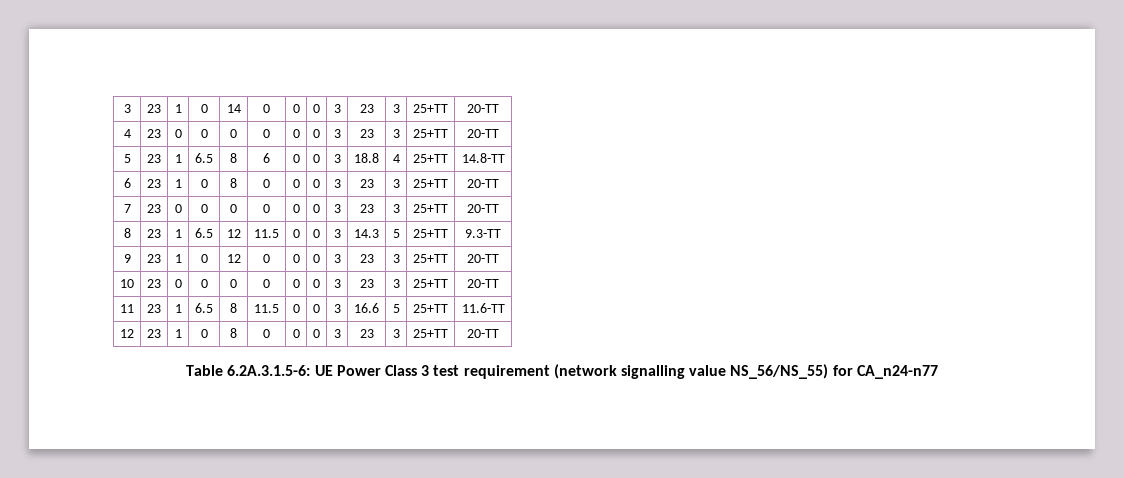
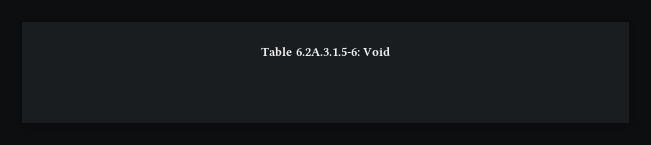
- 3 | 23 | 1 | 0 | 14 | 0 | 0 | 0 | 3 | 23 | 3 | 25+TT | 20-TT
- 4 | 23 | 0 | 0 | 0 | 0 | 0 | 0 | 3 | 23 | 3 | 25+TT | 20-TT
- 5 | 23 | 1 | 6.5 | 8 | 6 | 0 | 0 | 3 | 18.8 | 4 | 25+TT | 14.8-TT
- 6 | 23 | 1 | 0 | 8 | 0 | 0 | 0 | 3 | 23 | 3 | 25+TT | 20-TT
- 7 | 23 | 0 | 0 | 0 | 0 | 0 | 0 | 3 | 23 | 3 | 25+TT | 20-TT
- 8 | 23 | 1 | 6.5 | 12 | 11.5 | 0 | 0 | 3 | 14.3 | 5 | 25+TT | 9.3-TT
- 9 | 23 | 1 | 0 | 12 | 0 | 0 | 0 | 3 | 23 | 3 | 25+TT | 20-TT
- 10 | 23 | 0 | 0 | 0 | 0 | 0 | 0 | 3 | 23 | 3 | 25+TT | 20-TT
- 11 | 23 | 1 | 6.5 | 8 | 11.5 | 0 | 0 | 3 | 16.6 | 5 | 25+TT | 11.6-TT
- 12 | 23 | 1 | 0 | 8 | 0 | 0 | 0 | 3 | 23 | 3 | 25+TT | 20-TT
- Table 6.2A.3.1.5-6: UE Power Class 3 test requirement (network signalling value NS_56/NS_55) for CA_n24-n77
+ Table 6.2A.3.1.5-6: Void

